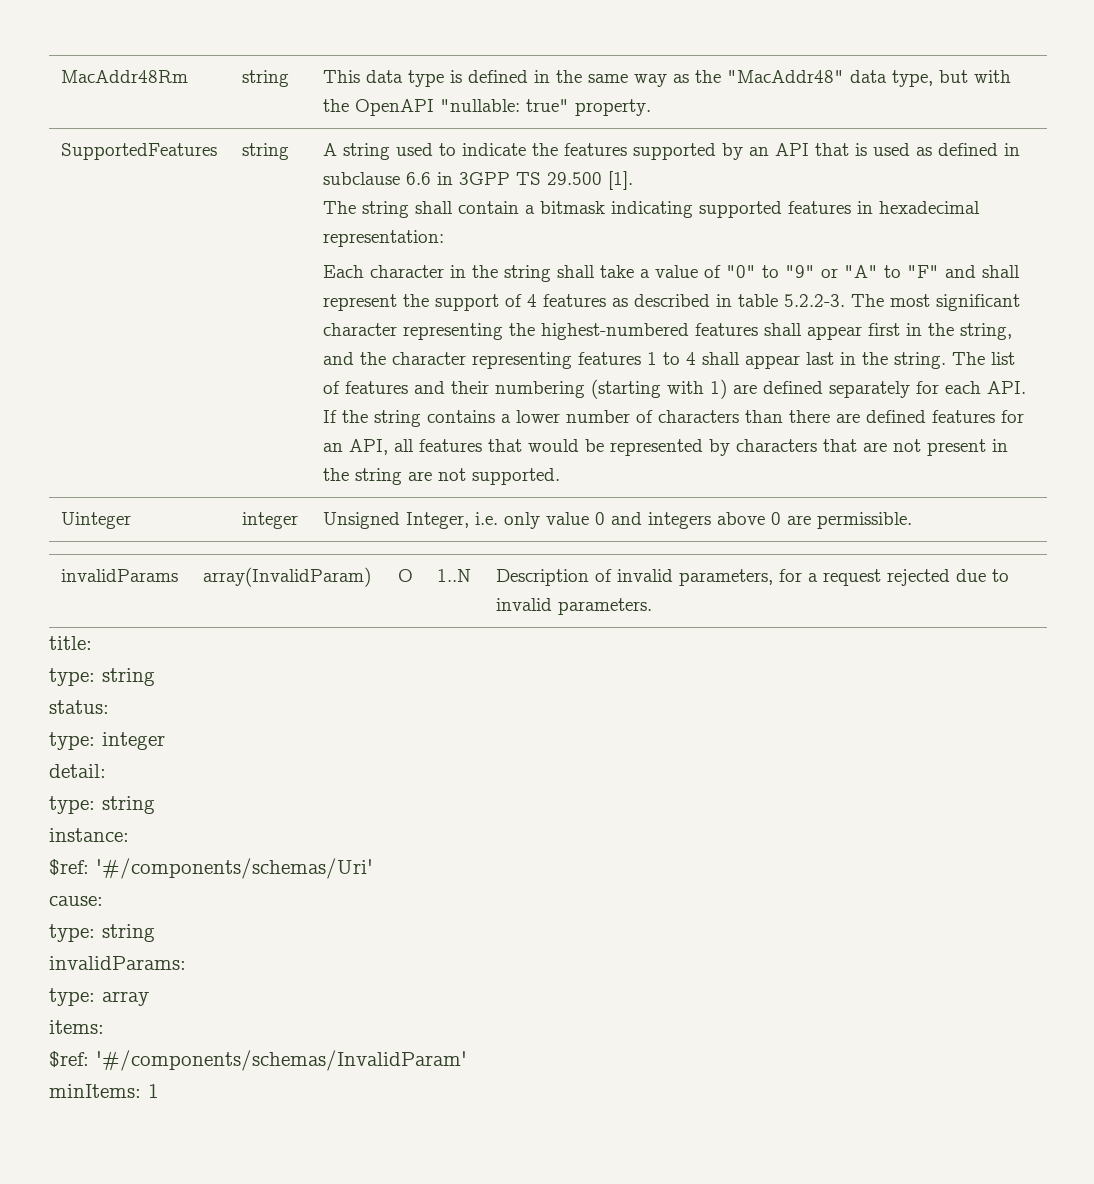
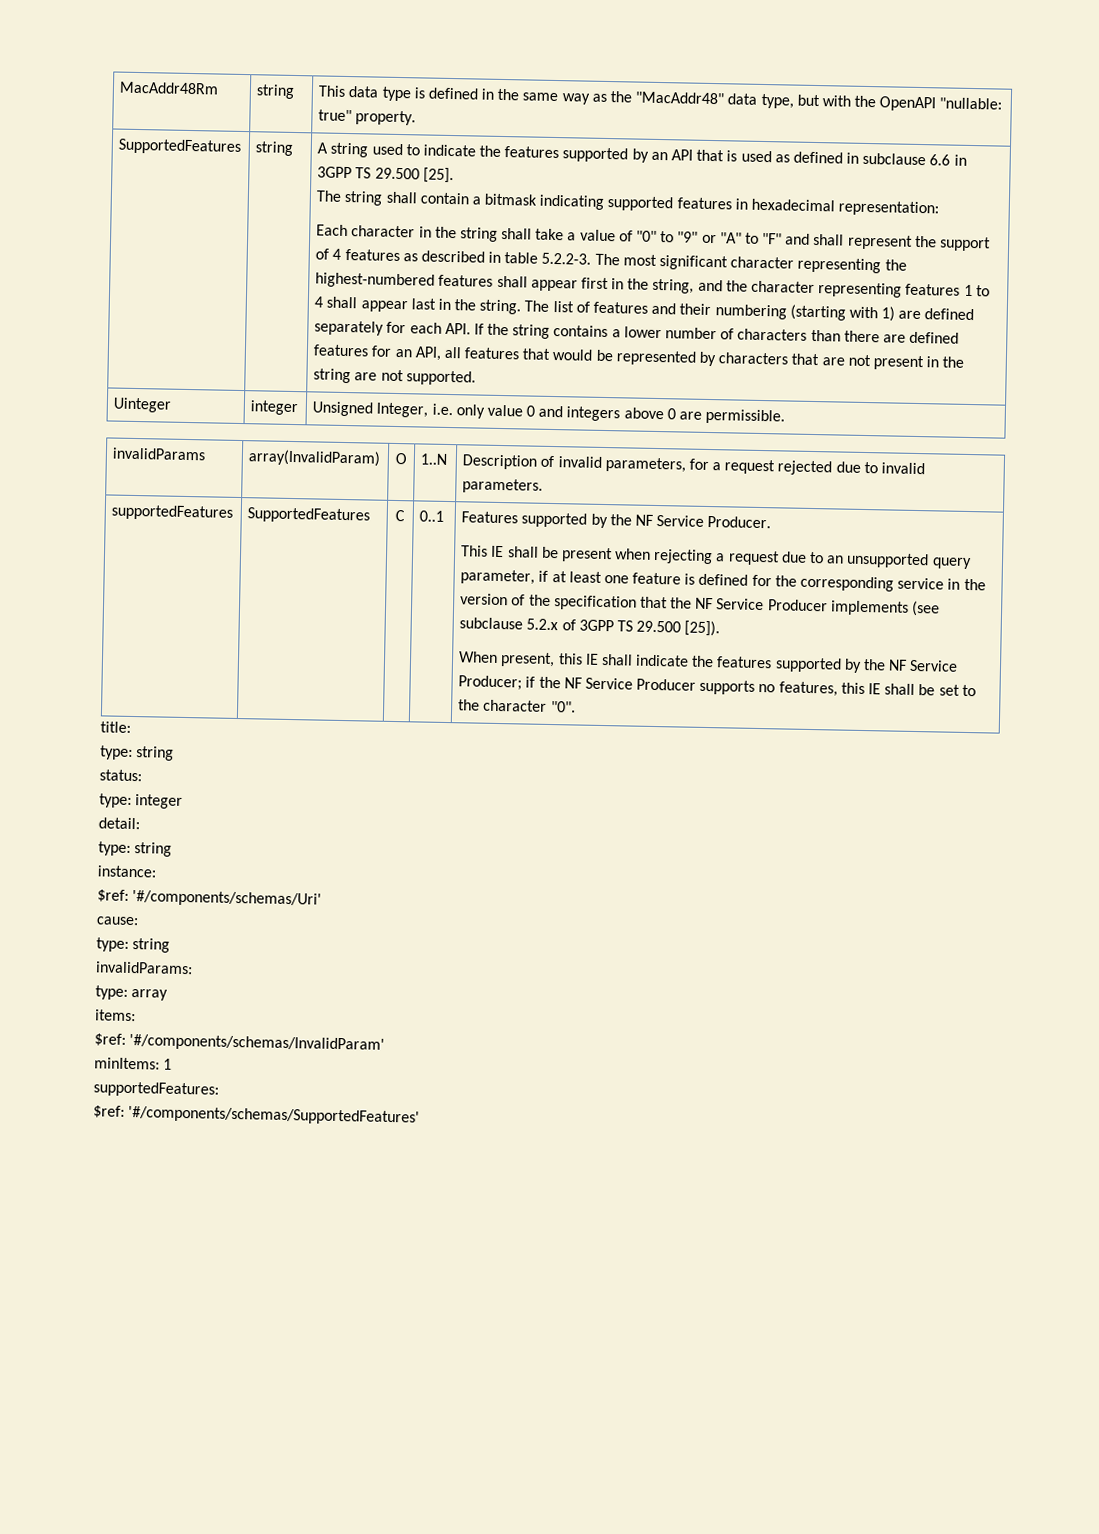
- A string used to indicate the features supported by an API that is used as defined in subclause 6.6 in 3GPP TS 29.500 [1].
+ A string used to indicate the features supported by an API that is used as defined in subclause 6.6 in 3GPP TS 29.500 [25].
+ supportedFeatures | SupportedFeatures | C | 0..1 | Features supported by the NF Service Producer.
+ This IE shall be present when rejecting a request due to an unsupported query parameter, if at least one feature is defined for the corresponding service in the version of the specification that the NF Service Producer implements (see subclause 5.2.x of 3GPP TS 29.500 [25]).
+ When present, this IE shall indicate the features supported by the NF Service Producer; if the NF Service Producer supports no features, this IE shall be set to the character "0".
+ supportedFeatures:
+ $ref: '#/components/schemas/SupportedFeatures'

